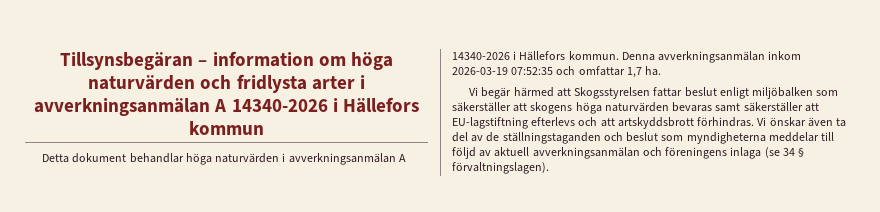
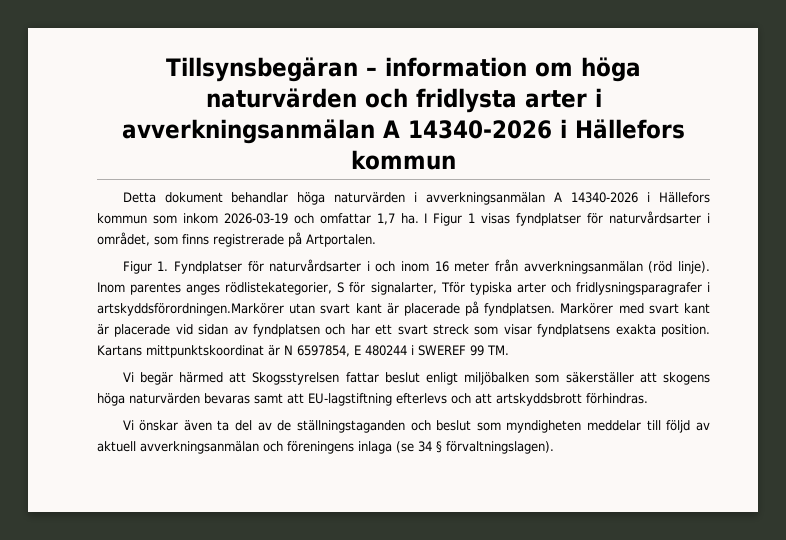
- Detta dokument behandlar höga naturvärden i avverkningsanmälan A 14340-2026 i Hällefors kommun. Denna avverkningsanmälan inkom 2026-03-19 07:52:35 och omfattar 1,7 ha.
+ Detta dokument behandlar höga naturvärden i avverkningsanmälan A 14340-2026 i Hällefors kommun som inkom 2026-03-19 och omfattar 1,7 ha. I Figur 1 visas fyndplatser för naturvårdsarter i området, som finns registrerade på Artportalen.
+ Figur 1. Fyndplatser för naturvårdsarter i och inom 16 meter från avverkningsanmälan (röd linje). Inom parentes anges rödlistekategorier, S för signalarter, Tför typiska arter och fridlysningsparagrafer i artskyddsförordningen.Markörer utan svart kant är placerade på fyndplatsen. Markörer med svart kant är placerade vid sidan av fyndplatsen och har ett svart streck som visar fyndplatsens exakta position. Kartans mittpunktskoordinat är N 6597854, E 480244 i SWEREF 99 TM.
- Vi begär härmed att Skogsstyrelsen fattar beslut enligt miljöbalken som säkerställer att skogens höga naturvärden bevaras samt säkerställer att EU-lagstiftning efterlevs och att artskyddsbrott förhindras. Vi önskar även ta del av de ställningstaganden och beslut som myndigheterna meddelar till följd av aktuell avverkningsanmälan och föreningens inlaga (se 34 § förvaltningslagen).
+ Vi begär härmed att Skogsstyrelsen fattar beslut enligt miljöbalken som säkerställer att skogens höga naturvärden bevaras samt att EU-lagstiftning efterlevs och att artskyddsbrott förhindras.
+ Vi önskar även ta del av de ställningstaganden och beslut som myndigheten meddelar till följd av aktuell avverkningsanmälan och föreningens inlaga (se 34 § förvaltningslagen).

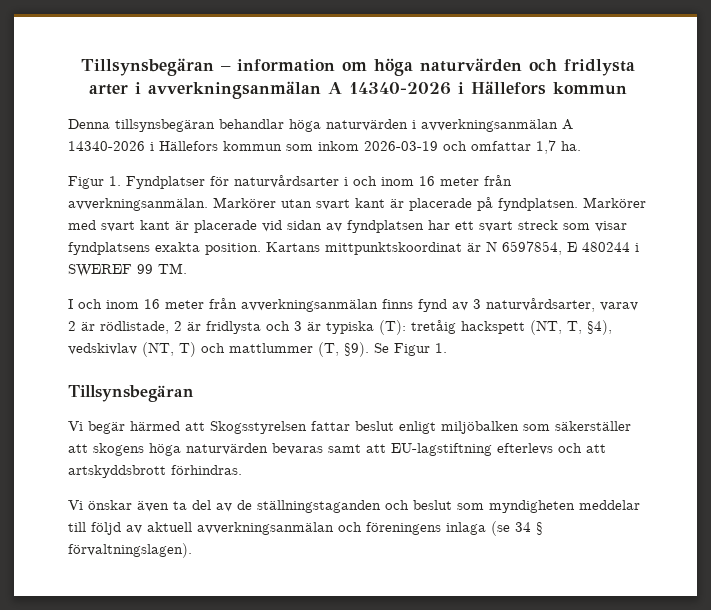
- Detta dokument behandlar höga naturvärden i avverkningsanmälan A 14340-2026 i Hällefors kommun som inkom 2026-03-19 och omfattar 1,7 ha. I Figur 1 visas fyndplatser för naturvårdsarter i området, som finns registrerade på Artportalen.
+ Denna tillsynsbegäran behandlar höga naturvärden i avverkningsanmälan A 14340-2026 i Hällefors kommun som inkom 2026-03-19 och omfattar 1,7 ha.
- Figur 1. Fyndplatser för naturvårdsarter i och inom 16 meter från avverkningsanmälan (röd linje). Inom parentes anges rödlistekategorier, S för signalarter, Tför typiska arter och fridlysningsparagrafer i artskyddsförordningen.Markörer utan svart kant är placerade på fyndplatsen.
+ Figur 1. Fyndplatser för naturvårdsarter i och inom 16 meter från avverkningsanmälan. Markörer utan svart kant är placerade på fyndplatsen.
- Markörer med svart kant är placerade vid sidan av fyndplatsen och har ett svart streck som visar fyndplatsens exakta position.
+ Markörer med svart kant är placerade vid sidan av fyndplatsen har ett svart streck som visar fyndplatsens exakta position.
+ I och inom 16 meter från avverkningsanmälan finns fynd av 3 naturvårdsarter, varav 2 är rödlistade, 2 är fridlysta och 3 är typiska (T): tretåig hackspett (NT, T, §4), vedskivlav (NT, T) och mattlummer (T, §9). Se Figur 1.
+ Tillsynsbegäran

